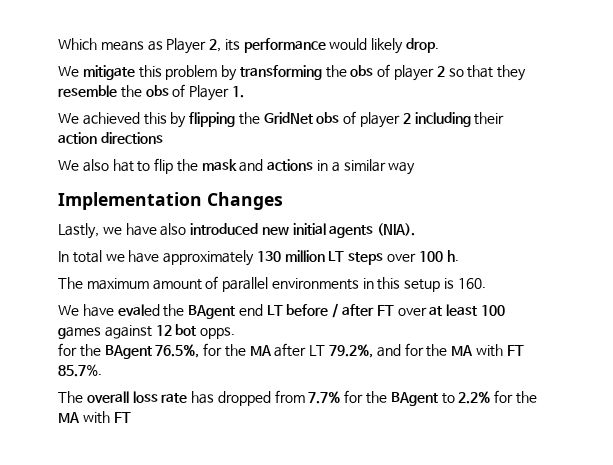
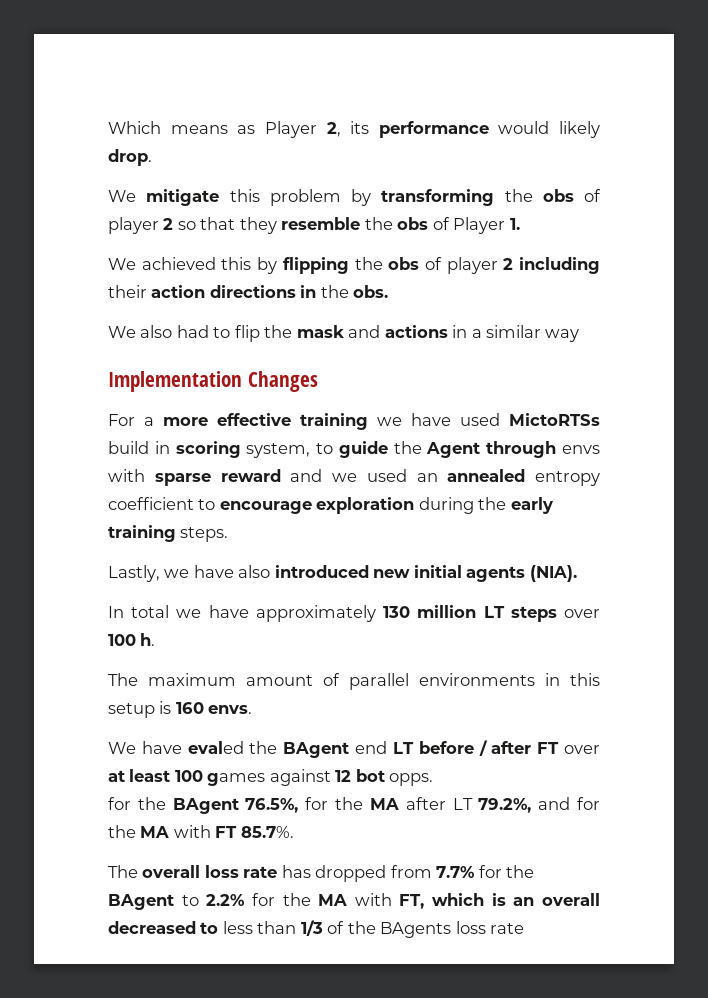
- We achieved this by flipping the GridNet obs of player 2 including their action directions
+ We achieved this by flipping the obs of player 2 including their action directions in the obs.
- We also hat to flip the mask and actions in a similar way
+ We also had to flip the mask and actions in a similar way
+ For a more effective training we have used MictoRTSs build in scoring system, to guide the Agent through envs with sparse reward and we used an annealed entropy coefficient to encourage exploration during the early training steps.
- The maximum amount of parallel environments in this setup is 160.
+ The maximum amount of parallel environments in this setup is 160 envs.
- The overall loss rate has dropped from 7.7% for the BAgent to 2.2% for the MA with FT
+ The overall loss rate has dropped from 7.7% for the BAgent to 2.2% for the MA with FT, which is an overall decreased to less than 1/3 of the BAgents loss rate

